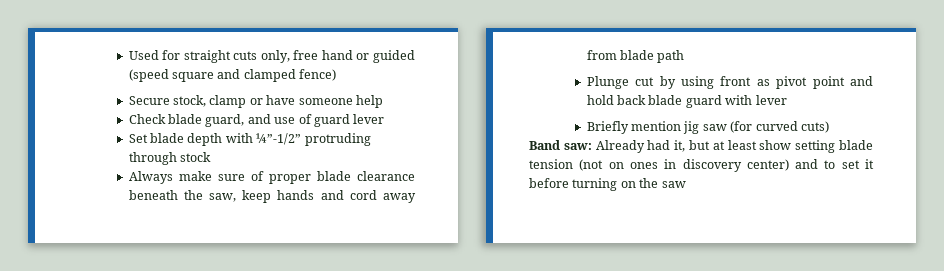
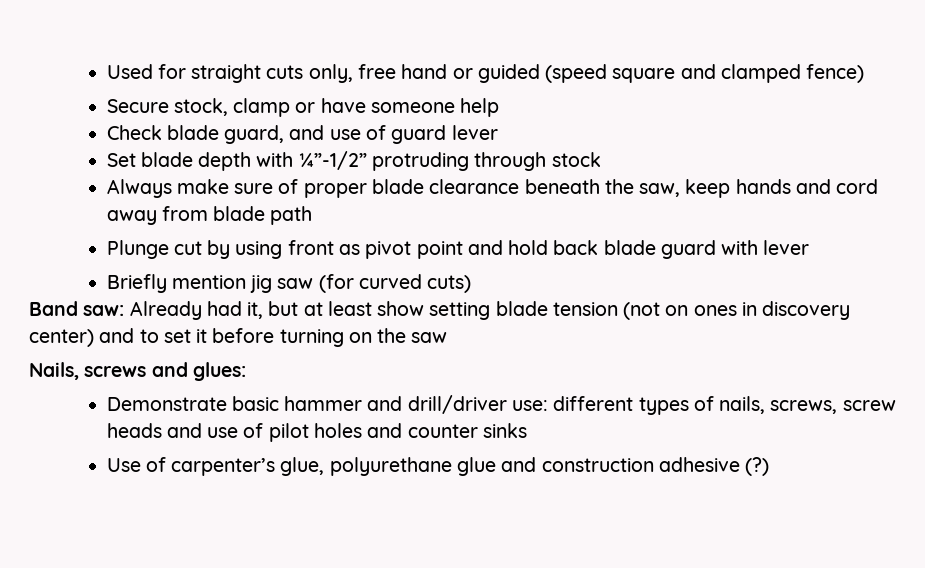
+ Nails, screws and glues:
+ Demonstrate basic hammer and drill/driver use: different types of nails, screws, screw heads and use of pilot holes and counter sinks
+ Use of carpenter’s glue, polyurethane glue and construction adhesive (?)

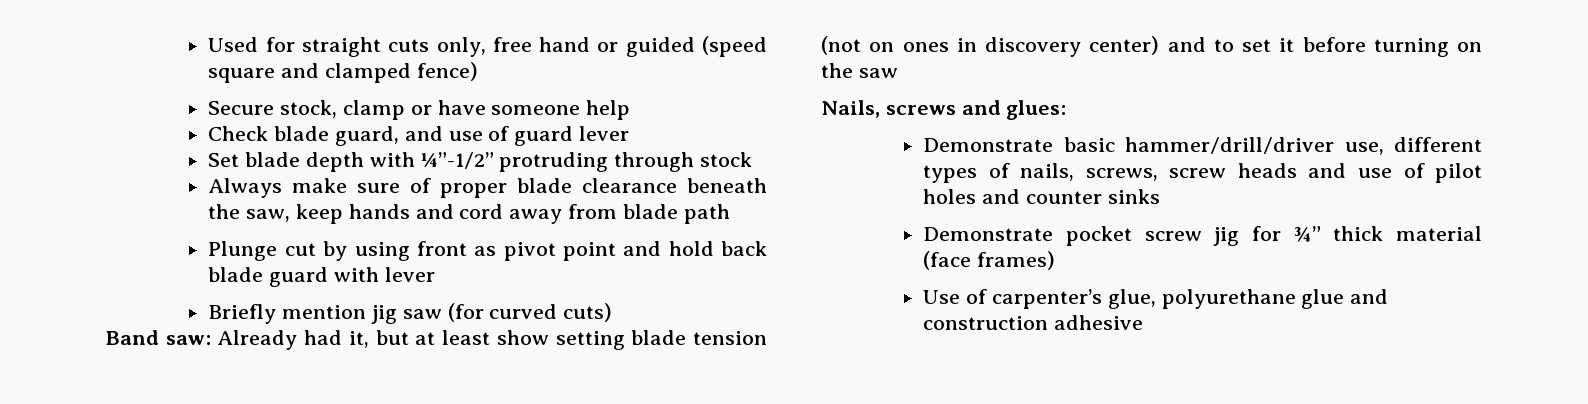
- Demonstrate basic hammer and drill/driver use: different types of nails, screws, screw heads and use of pilot holes and counter sinks
+ Demonstrate basic hammer/drill/driver use, different types of nails, screws, screw heads and use of pilot holes and counter sinks
+ Demonstrate pocket screw jig for ¾” thick material (face frames)
- Use of carpenter’s glue, polyurethane glue and construction adhesive (?)
+ Use of carpenter’s glue, polyurethane glue and construction adhesive

